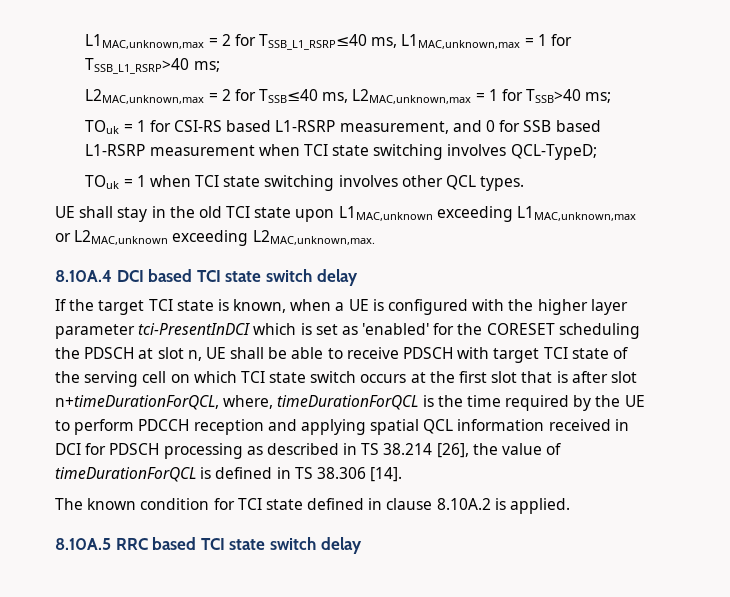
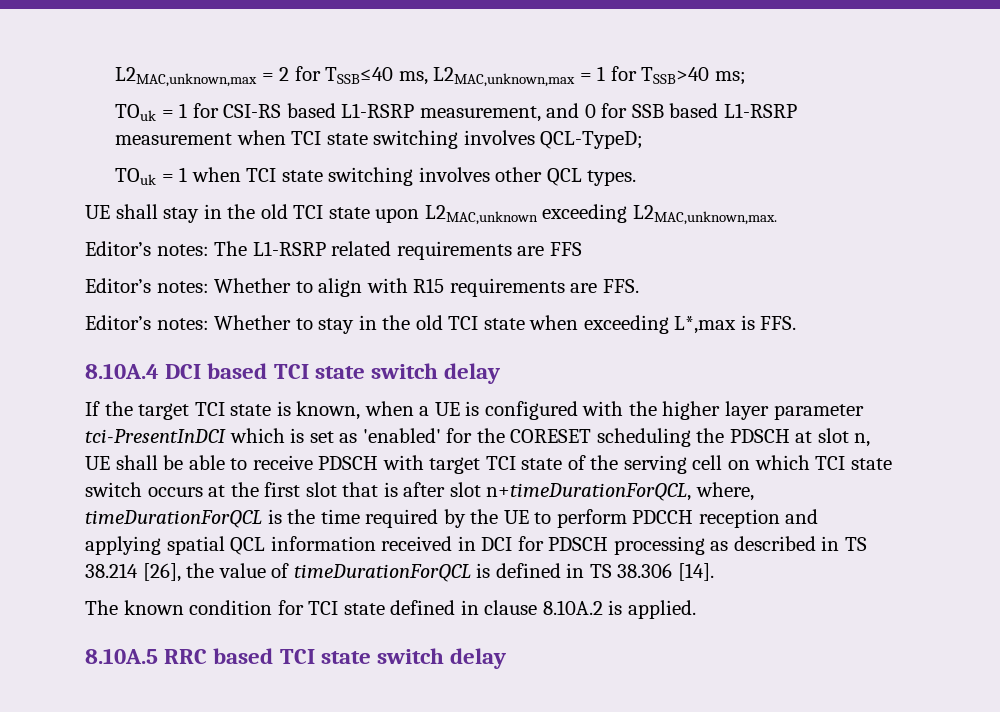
- L1MAC,unknown,max = 2 for TSSB_L1_RSRP≤40 ms, L1MAC,unknown,max = 1 for TSSB_L1_RSRP>40 ms;
- UE shall stay in the old TCI state upon L1MAC,unknown exceeding L1MAC,unknown,max or L2MAC,unknown exceeding L2MAC,unknown,max.
+ UE shall stay in the old TCI state upon L2MAC,unknown exceeding L2MAC,unknown,max.
+ Editor’s notes: The L1-RSRP related requirements are FFS
+ Editor’s notes: Whether to align with R15 requirements are FFS.
+ Editor’s notes: Whether to stay in the old TCI state when exceeding L*,max is FFS.

